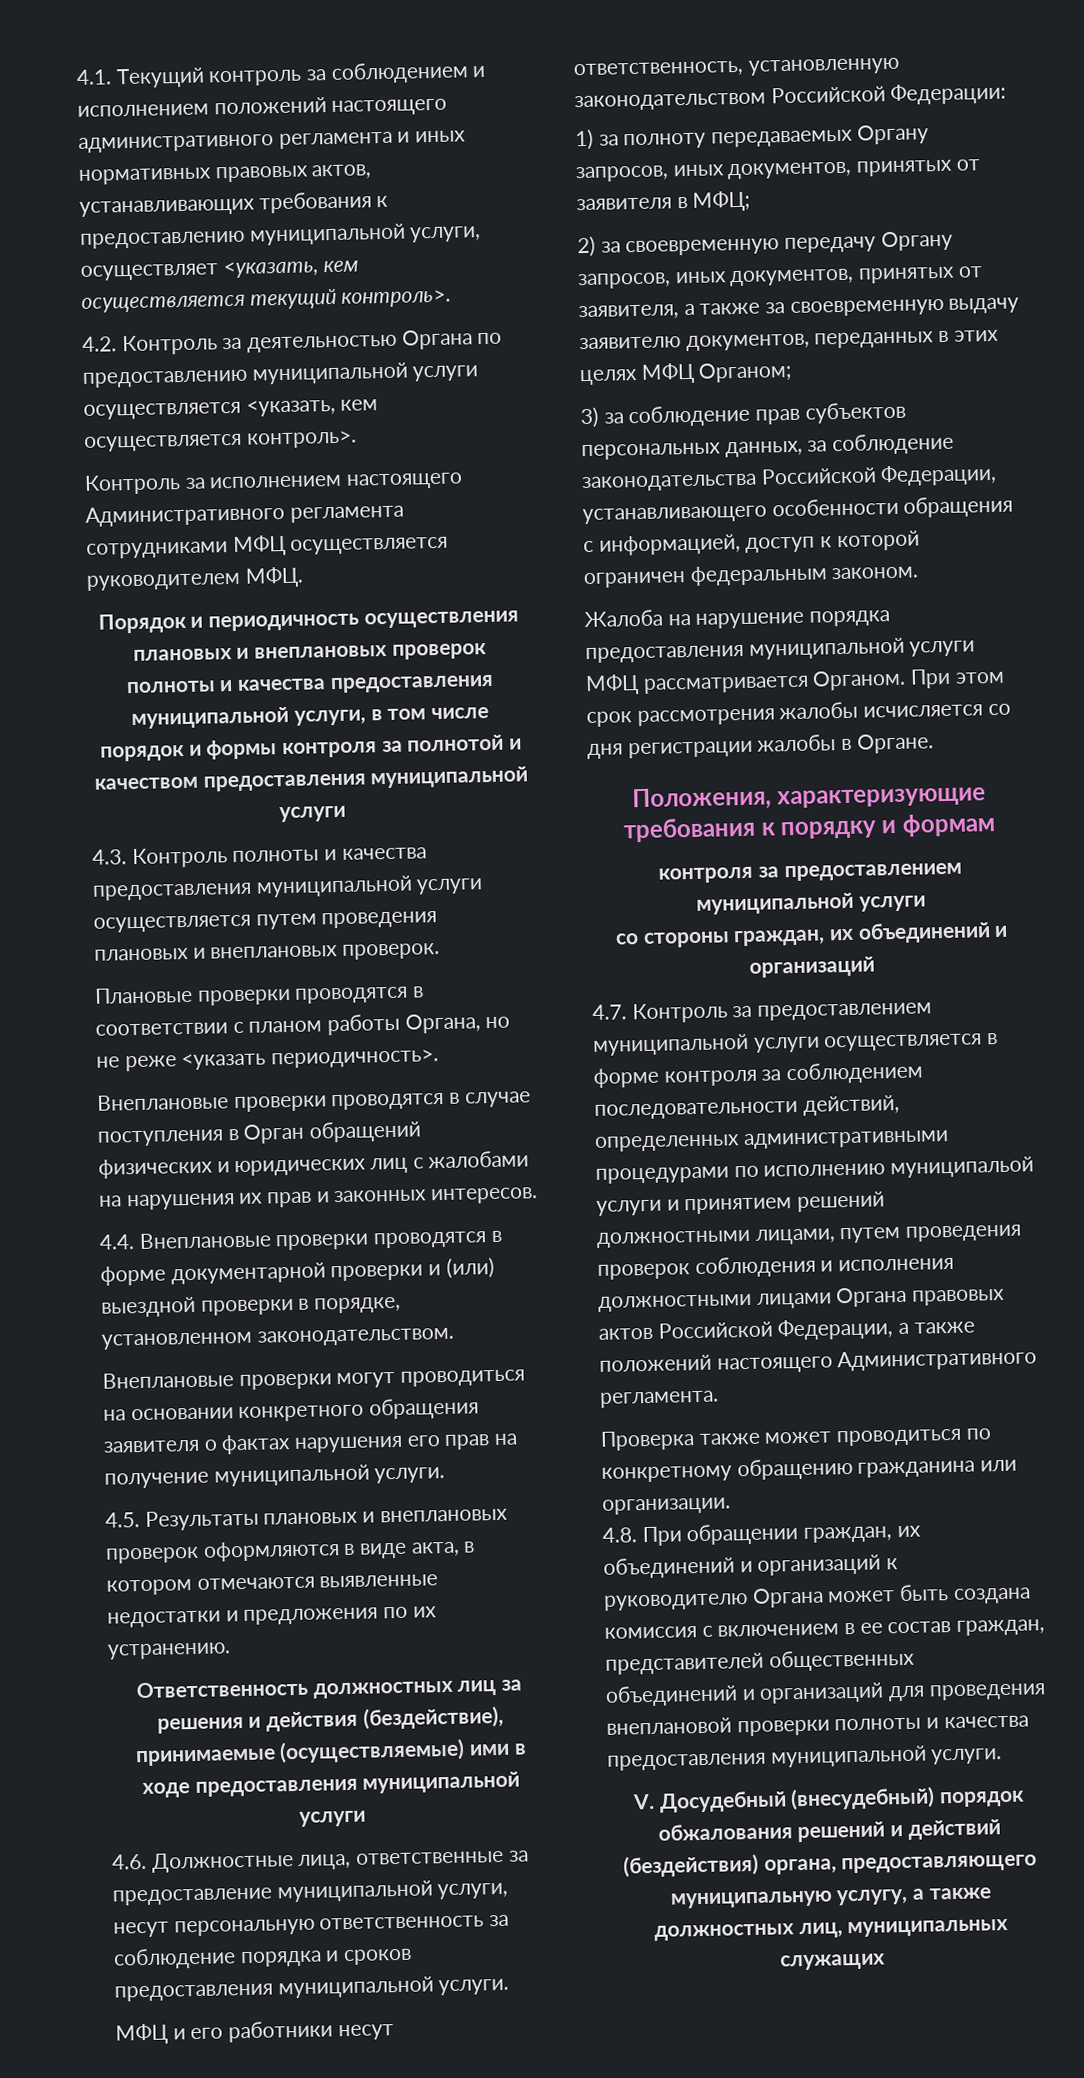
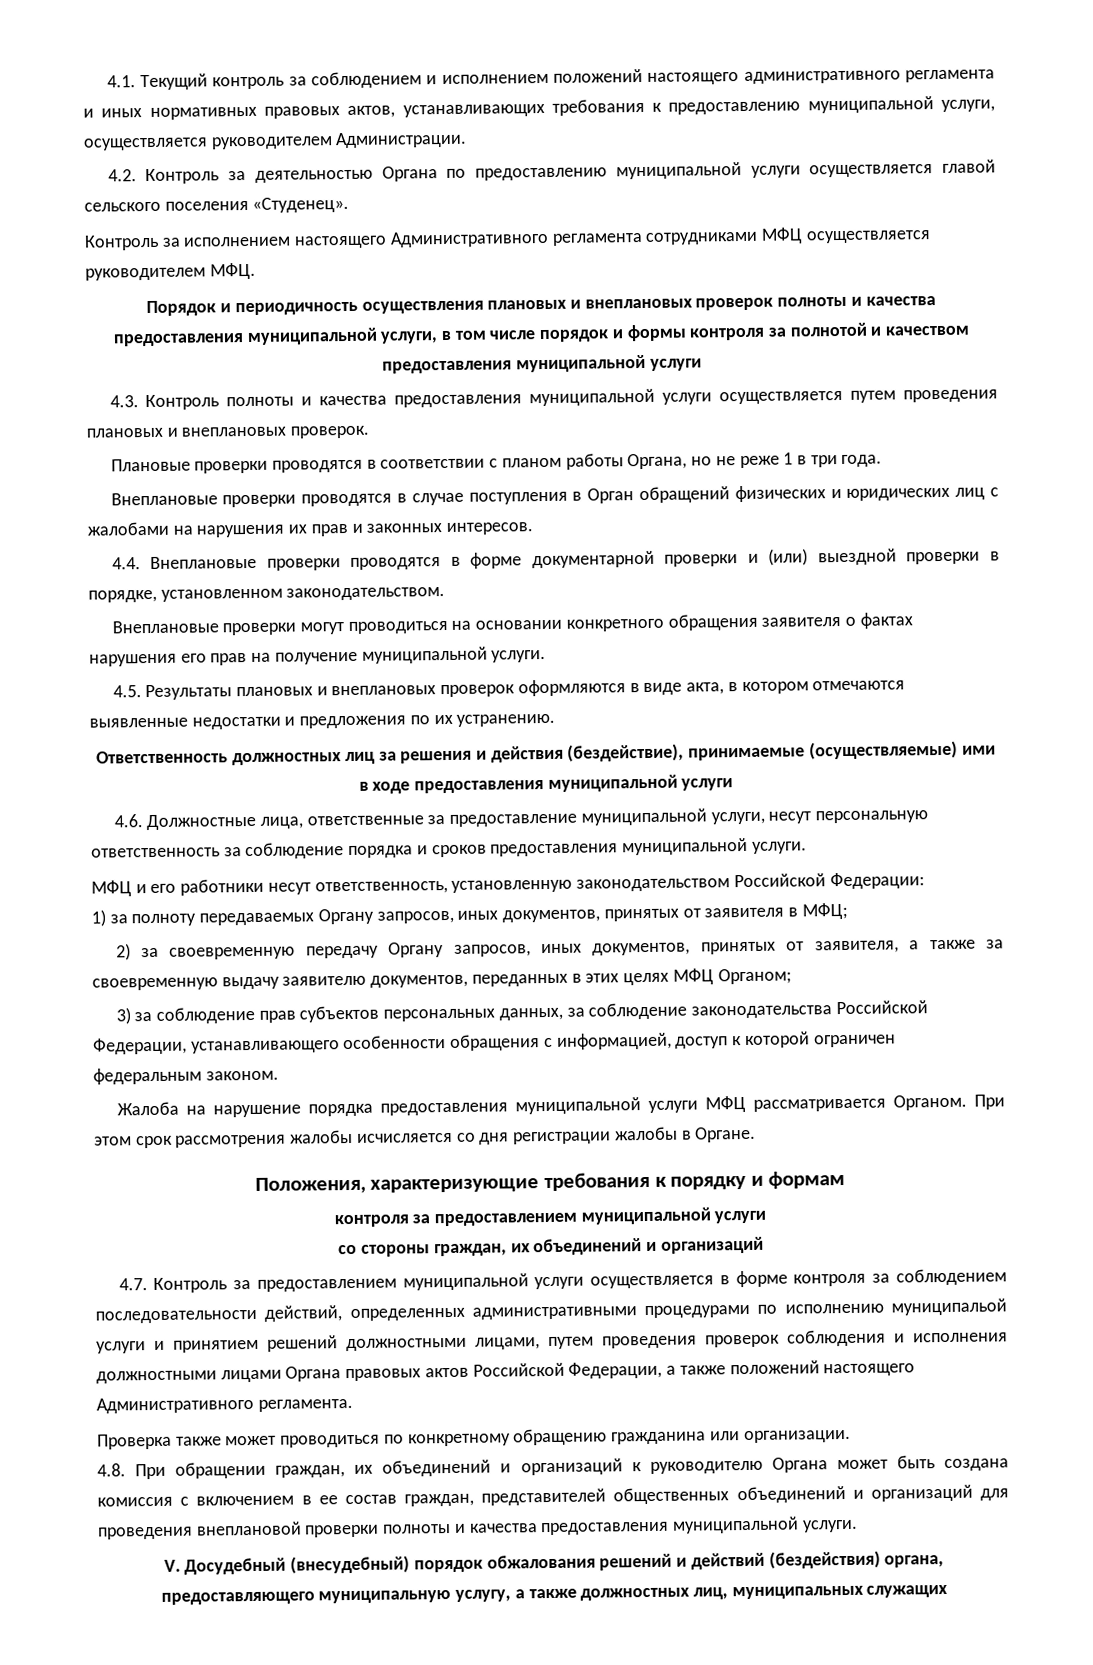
- 4.1. Текущий контроль за соблюдением и исполнением положений настоящего административного регламента и иных нормативных правовых актов, устанавливающих требования к предоставлению муниципальной услуги, осуществляет <указать, кем осуществляется текущий контроль>.
+ 4.1. Текущий контроль за соблюдением и исполнением положений настоящего административного регламента и иных нормативных правовых актов, устанавливающих требования к предоставлению муниципальной услуги, осуществляется руководителем Администрации.
- 4.2. Контроль за деятельностью Органа по предоставлению муниципальной услуги осуществляется <указать, кем осуществляется контроль>.
+ 4.2. Контроль за деятельностью Органа по предоставлению муниципальной услуги осуществляется главой сельского поселения «Студенец».
- Плановые проверки проводятся в соответствии с планом работы Органа, но не реже <указать периодичность>.
+ Плановые проверки проводятся в соответствии с планом работы Органа, но не реже 1 в три года.

